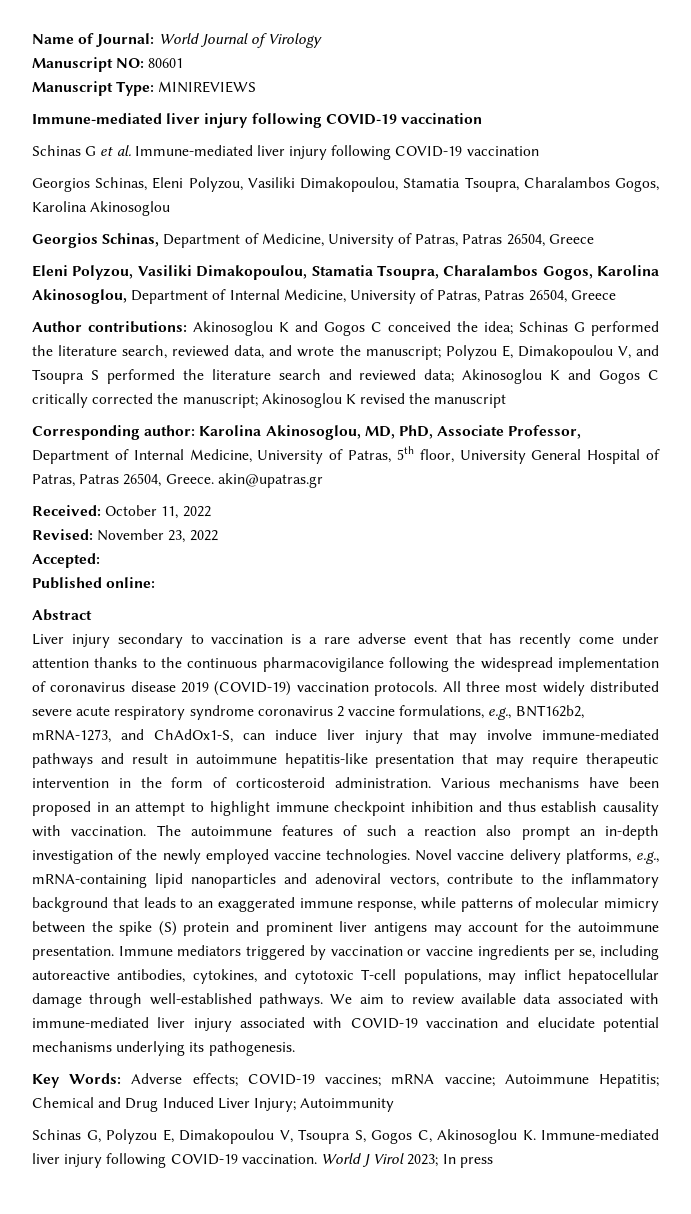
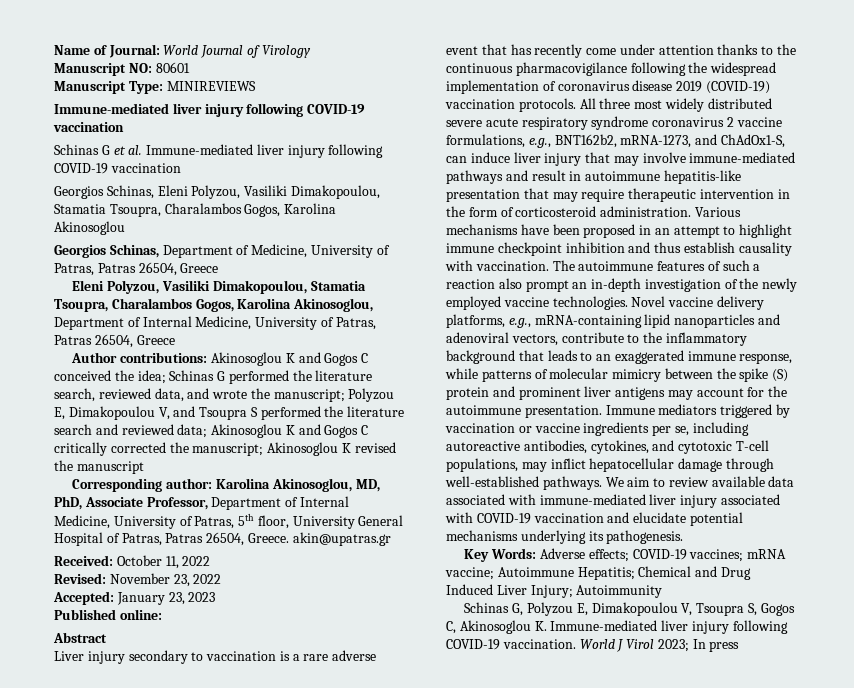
- Accepted:
+ Accepted: January 23, 2023

